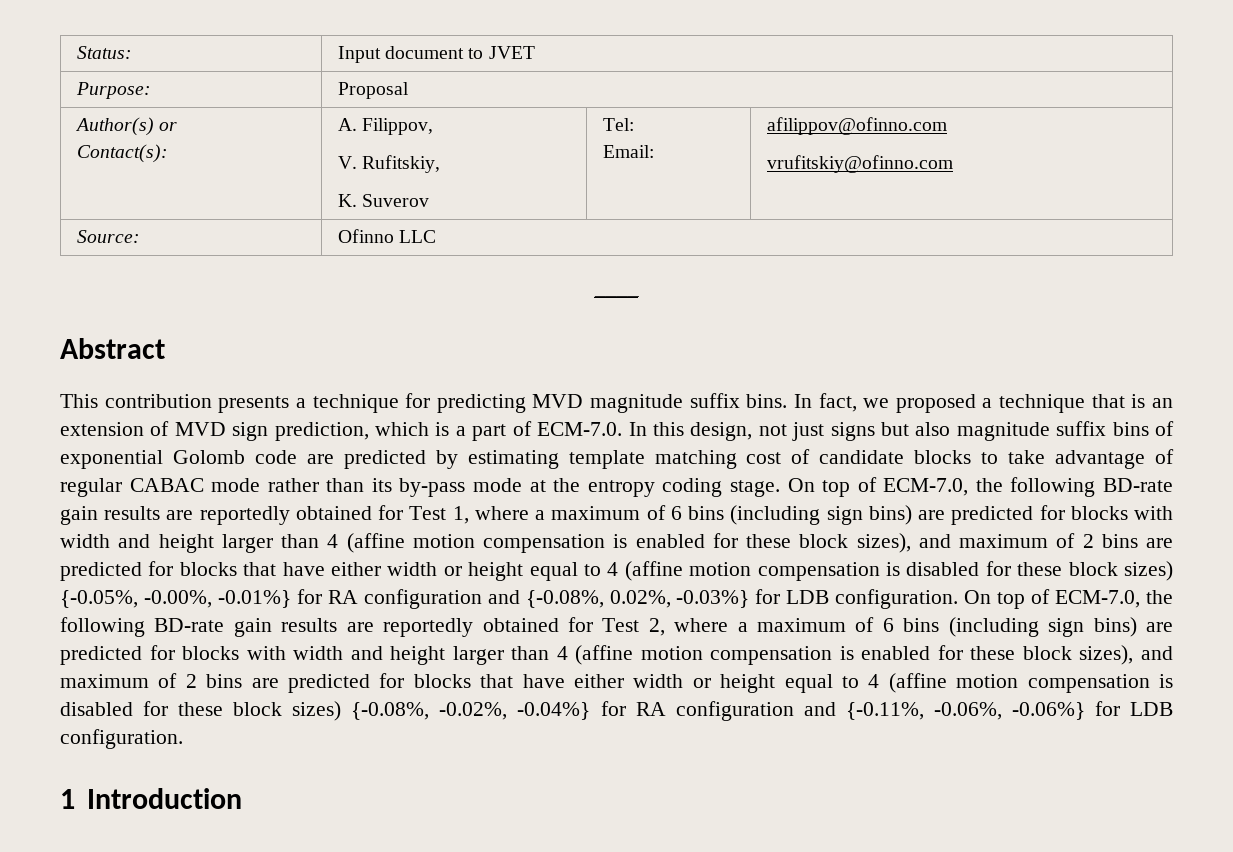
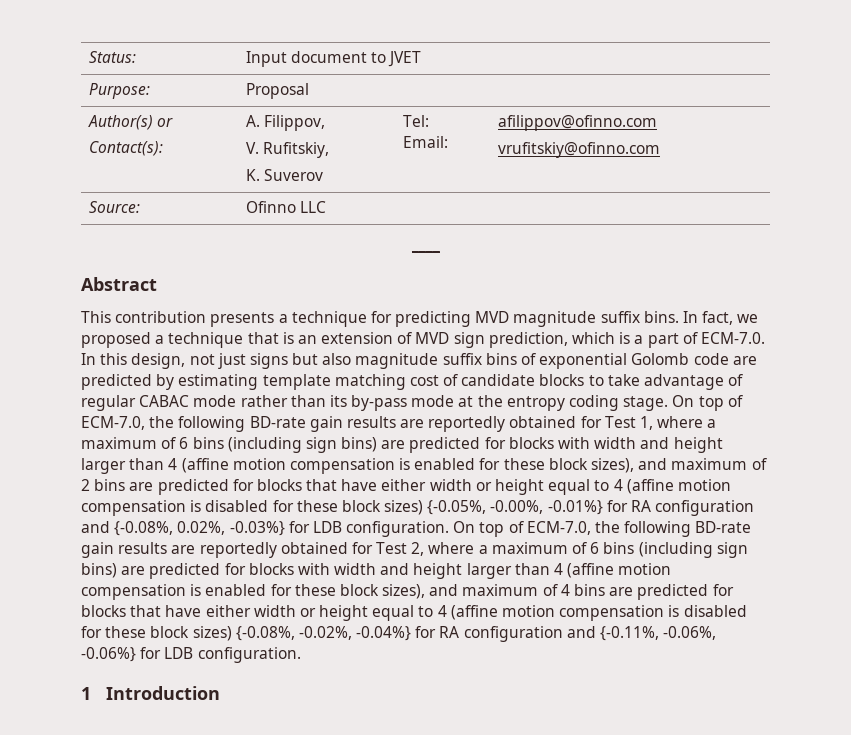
- On top of ECM-7.0, the following BD-rate gain results are reportedly obtained for Test 2, where a maximum of 6 bins (including sign bins) are predicted for blocks with width and height larger than 4 (affine motion compensation is enabled for these block sizes), and maximum of 2 bins are predicted for blocks that have either width or height equal to 4 (affine motion compensation is disabled for these block sizes) {-0.08%, -0.02%, -0.04%} for RA configuration and {-0.11%, -0.06%, -0.06%} for LDB configuration.
+ On top of ECM-7.0, the following BD-rate gain results are reportedly obtained for Test 2, where a maximum of 6 bins (including sign bins) are predicted for blocks with width and height larger than 4 (affine motion compensation is enabled for these block sizes), and maximum of 4 bins are predicted for blocks that have either width or height equal to 4 (affine motion compensation is disabled for these block sizes) {-0.08%, -0.02%, -0.04%} for RA configuration and {-0.11%, -0.06%, -0.06%} for LDB configuration.

